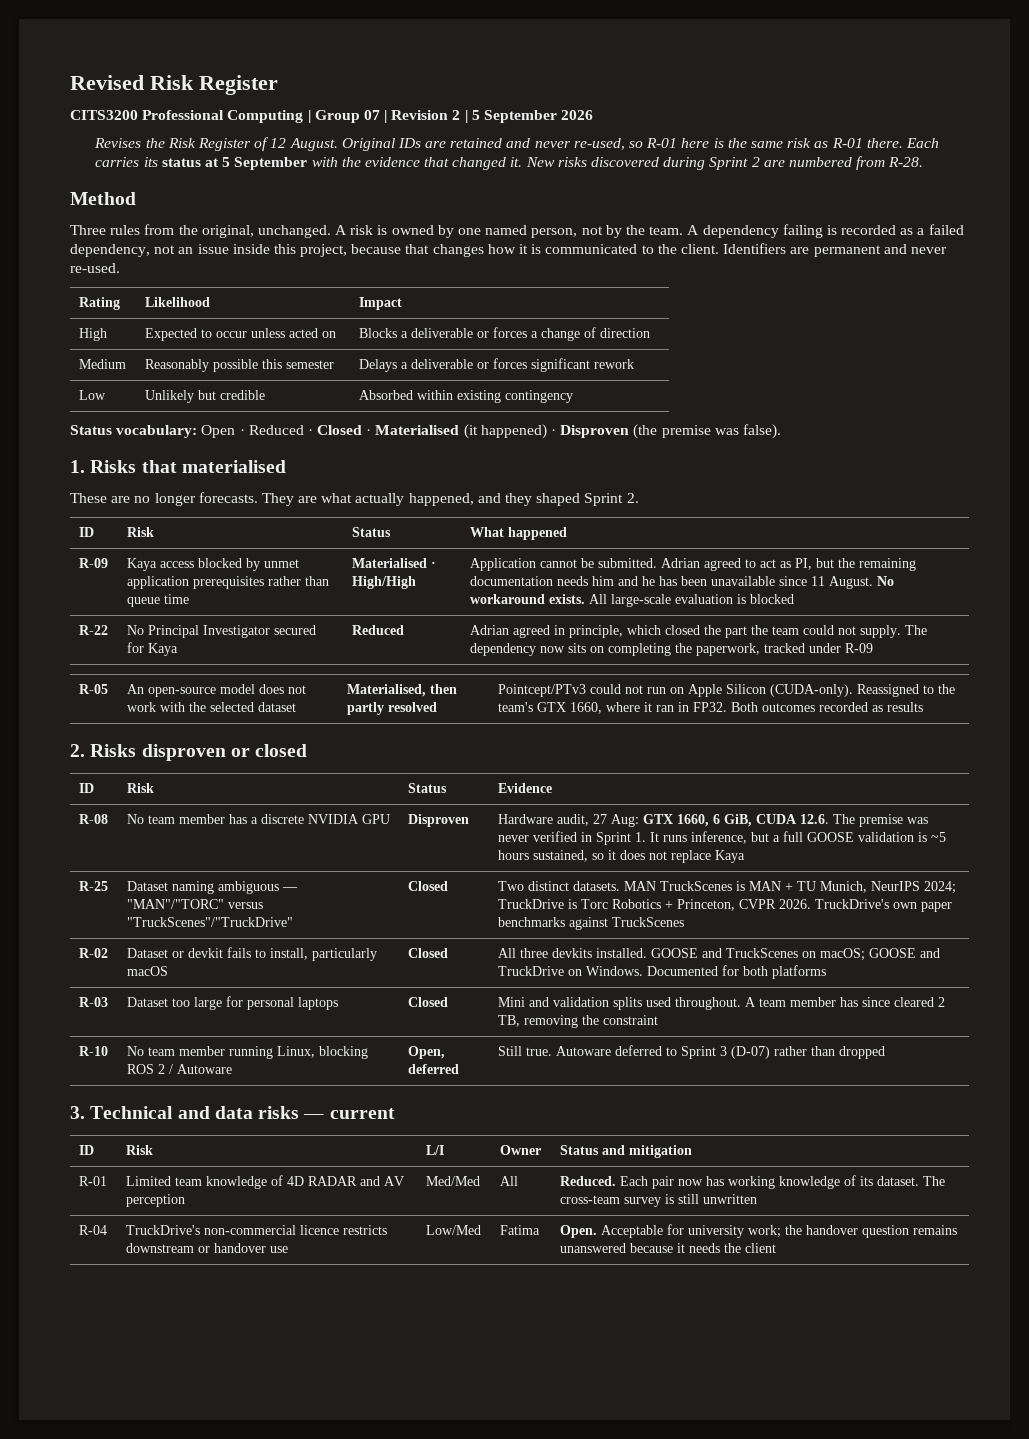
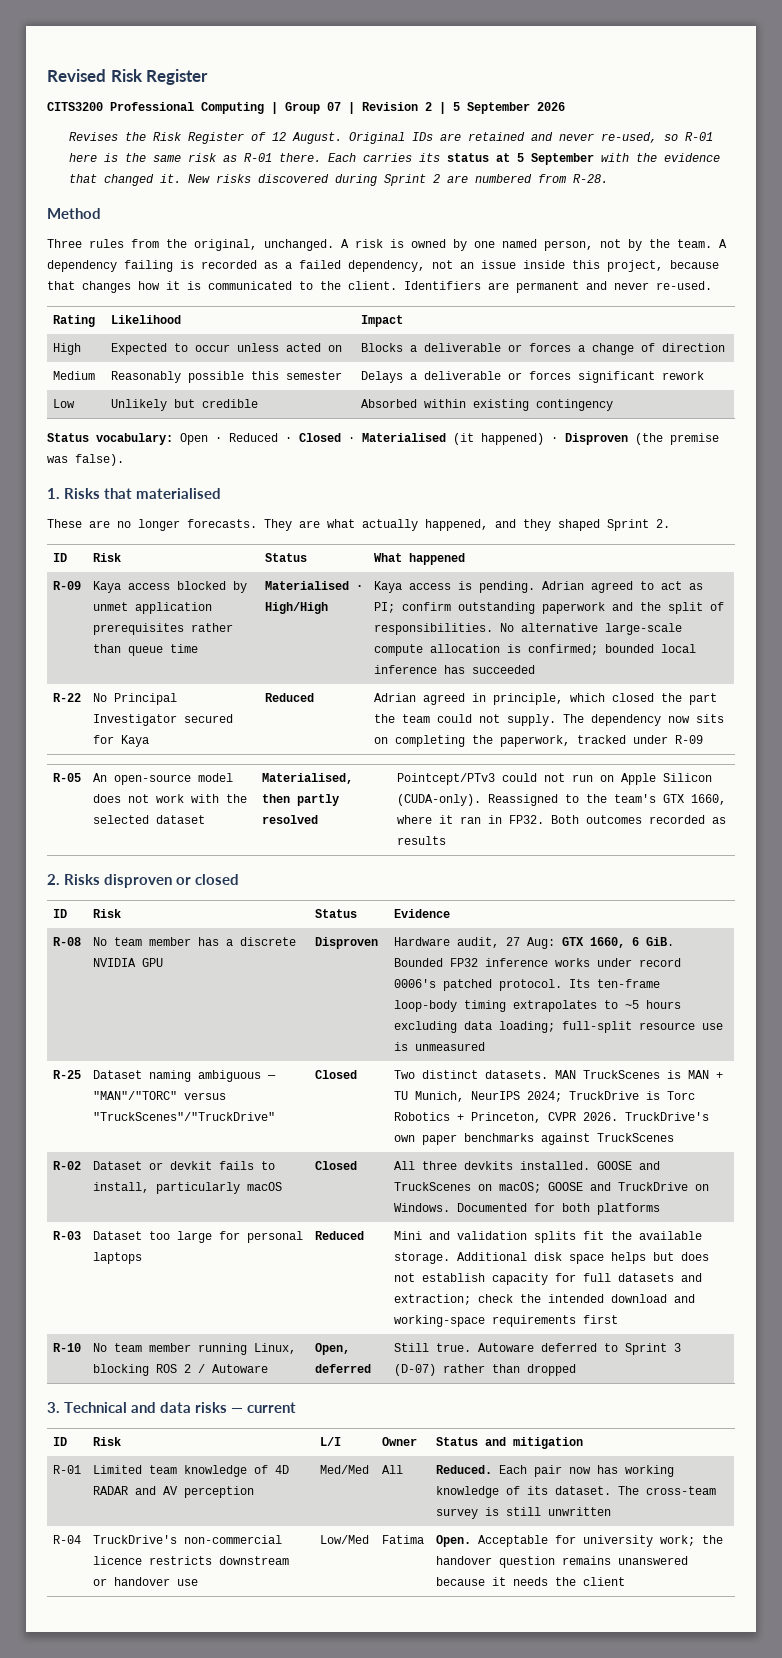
- Application cannot be submitted.
+ Kaya access is pending.
- Adrian agreed to act as PI, but the remaining documentation needs him and he has been unavailable since 11 August. No workaround exists. All large-scale evaluation is blocked
+ Adrian agreed to act as PI; confirm outstanding paperwork and the split of responsibilities. No alternative large-scale compute allocation is confirmed; bounded local inference has succeeded
- Hardware audit, 27 Aug: GTX 1660, 6 GiB, CUDA 12.6. The premise was never verified in Sprint 1. It runs inference, but a full GOOSE validation is ~5 hours sustained, so it does not replace Kaya
+ Hardware audit, 27 Aug: GTX 1660, 6 GiB. Bounded FP32 inference works under record 0006's patched protocol. Its ten-frame loop-body timing extrapolates to ~5 hours excluding data loading; full-split resource use is unmeasured
- R-03 | Dataset too large for personal laptops | Closed | Mini and validation splits used throughout. A team member has since cleared 2 TB, removing the constraint
+ R-03 | Dataset too large for personal laptops | Reduced | Mini and validation splits fit the available storage. Additional disk space helps but does not establish capacity for full datasets and extraction; check the intended download and working-space requirements first

